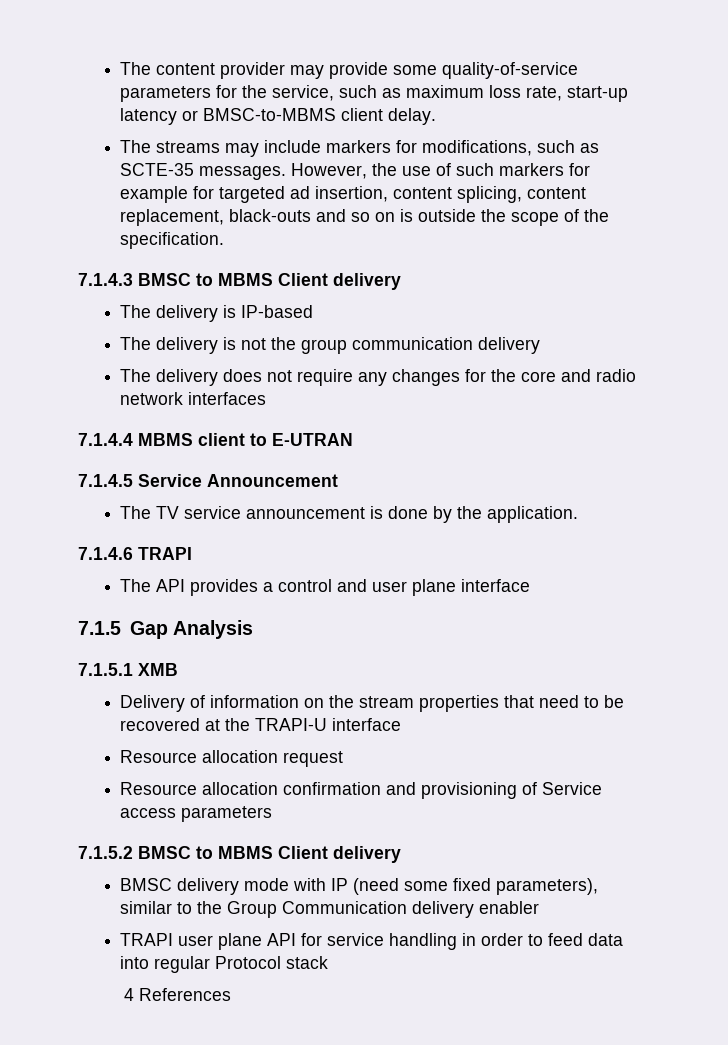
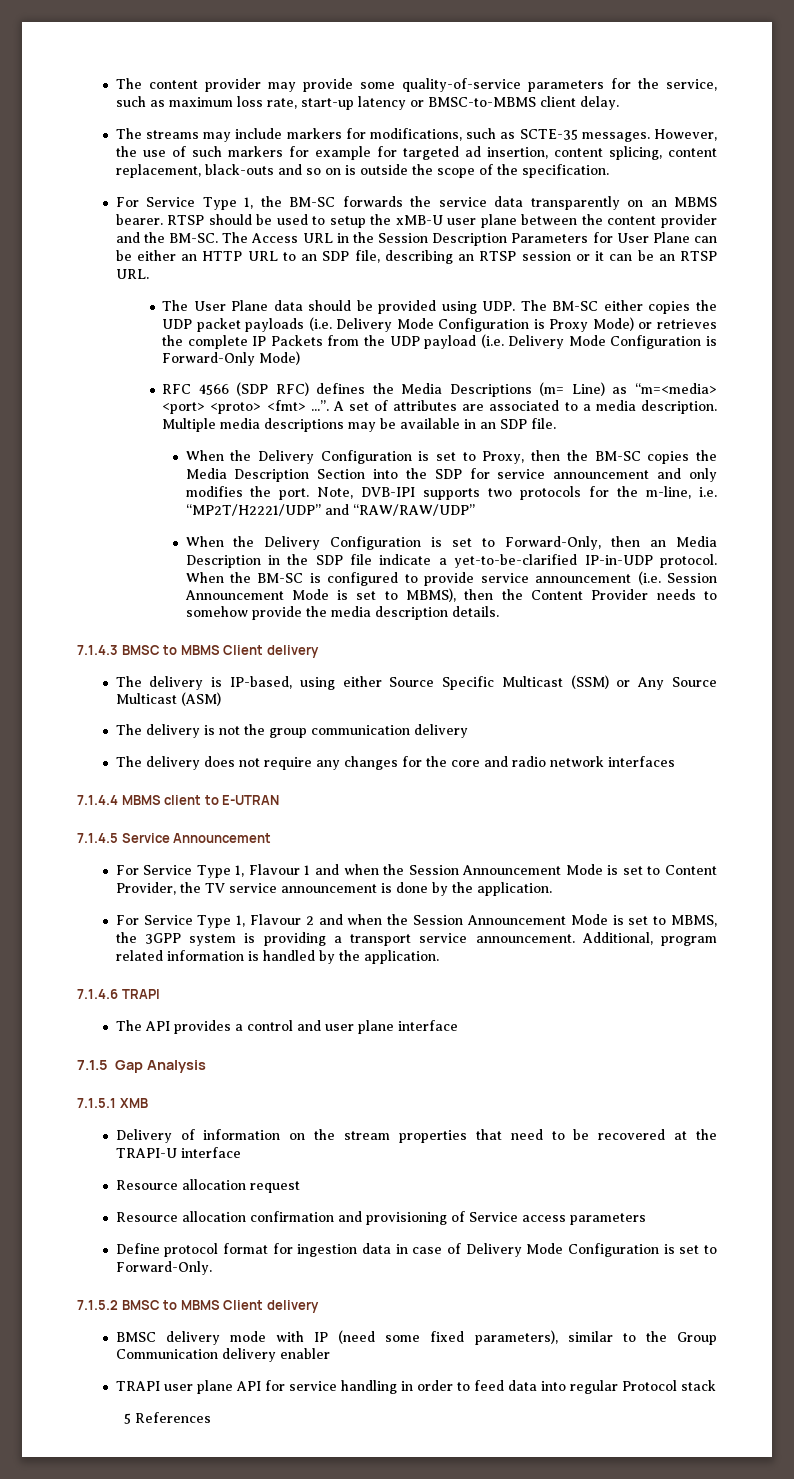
+ For Service Type 1, the BM-SC forwards the service data transparently on an MBMS bearer. RTSP should be used to setup the xMB-U user plane between the content provider and the BM-SC. The Access URL in the Session Description Parameters for User Plane can be either an HTTP URL to an SDP file, describing an RTSP session or it can be an RTSP URL.
+ The User Plane data should be provided using UDP. The BM-SC either copies the UDP packet payloads (i.e. Delivery Mode Configuration is Proxy Mode) or retrieves the complete IP Packets from the UDP payload (i.e. Delivery Mode Configuration is Forward-Only Mode)
+ RFC 4566 (SDP RFC) defines the Media Descriptions (m= Line) as “m=<media> <port> <proto> <fmt> ...”. A set of attributes are associated to a media description. Multiple media descriptions may be available in an SDP file.
+ When the Delivery Configuration is set to Proxy, then the BM-SC copies the Media Description Section into the SDP for service announcement and only modifies the port. Note, DVB-IPI supports two protocols for the m-line, i.e. “MP2T/H2221/UDP” and “RAW/RAW/UDP”
+ When the Delivery Configuration is set to Forward-Only, then an Media Description in the SDP file indicate a yet-to-be-clarified IP-in-UDP protocol. When the BM-SC is configured to provide service announcement (i.e. Session Announcement Mode is set to MBMS), then the Content Provider needs to somehow provide the media description details.
- The delivery is IP-based
+ The delivery is IP-based, using either Source Specific Multicast (SSM) or Any Source Multicast (ASM)
- The TV service announcement is done by the application.
+ For Service Type 1, Flavour 1 and when the Session Announcement Mode is set to Content Provider, the TV service announcement is done by the application.
+ For Service Type 1, Flavour 2 and when the Session Announcement Mode is set to MBMS, the 3GPP system is providing a transport service announcement. Additional, program related information is handled by the application.
+ Define protocol format for ingestion data in case of Delivery Mode Configuration is set to Forward-Only.
- 4 References
+ 5 References

